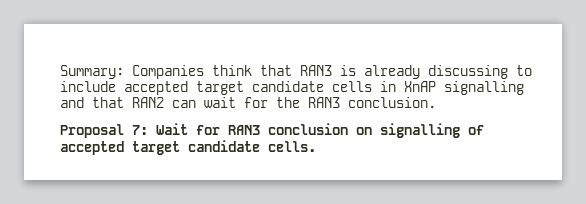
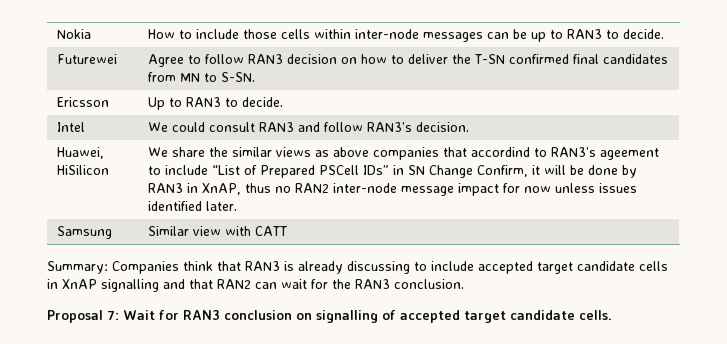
+ Nokia | How to include those cells within inter-node messages can be up to RAN3 to decide.
+ Futurewei | Agree to follow RAN3 decision on how to deliver the T-SN confirmed final candidates from MN to S-SN.
+ Ericsson | Up to RAN3 to decide.
+ Intel | We could consult RAN3 and follow RAN3’s decision.
+ Huawei, HiSilicon | We share the similar views as above companies that accordind to RAN3’s ageement to include “List of Prepared PSCell IDs” in SN Change Confirm, it will be done by RAN3 in XnAP, thus no RAN2 inter-node message impact for now unless issues identified later.
+ Samsung | Similar view with CATT

